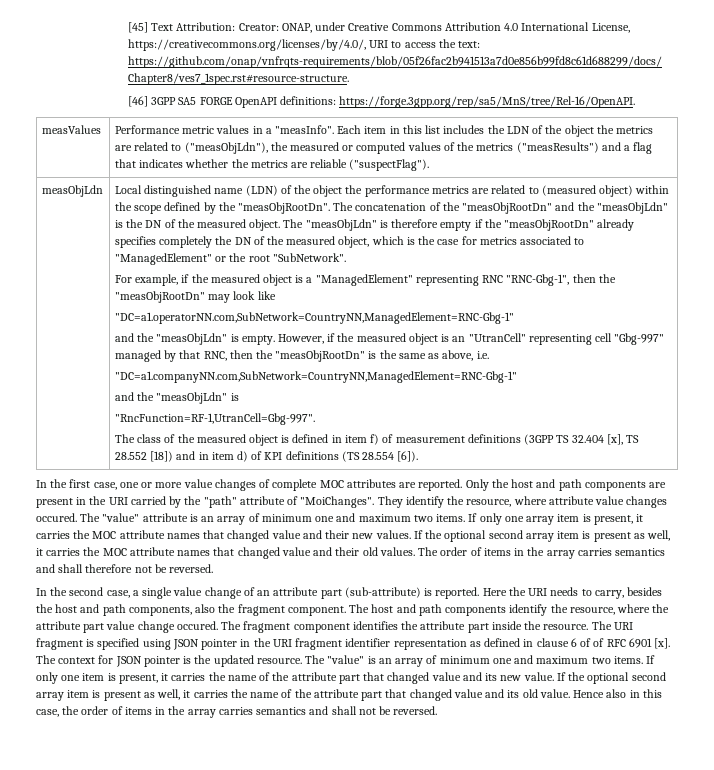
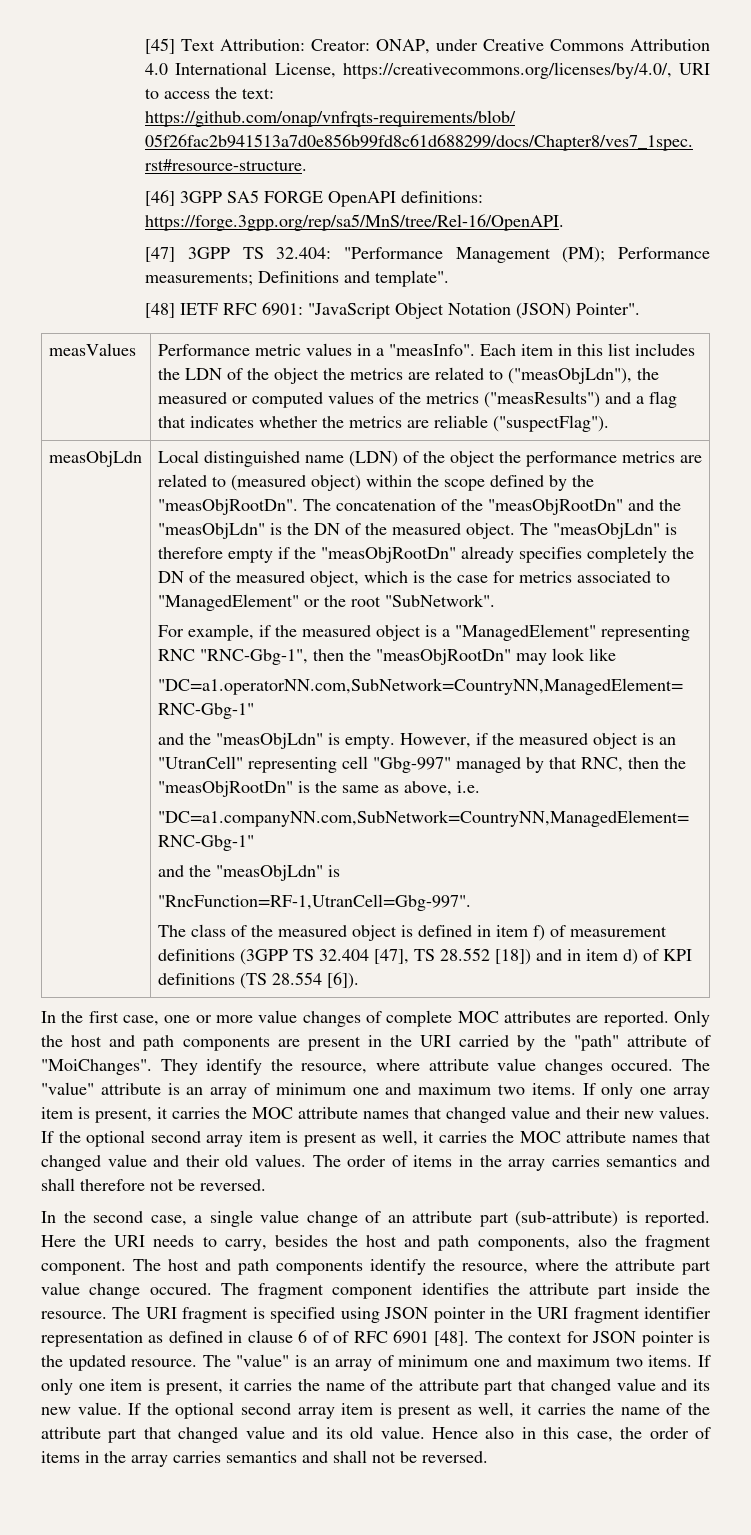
+ [47] 3GPP TS 32.404: "Performance Management (PM); Performance measurements; Definitions and template".
+ [48] IETF RFC 6901: "JavaScript Object Notation (JSON) Pointer".
- The class of the measured object is defined in item f) of measurement definitions (3GPP TS 32.404 [x], TS 28.552 [18]) and in item d) of KPI definitions (TS 28.554 [6]).
+ The class of the measured object is defined in item f) of measurement definitions (3GPP TS 32.404 [47], TS 28.552 [18]) and in item d) of KPI definitions (TS 28.554 [6]).
- The URI fragment is specified using JSON pointer in the URI fragment identifier representation as defined in clause 6 of of RFC 6901 [x].
+ The URI fragment is specified using JSON pointer in the URI fragment identifier representation as defined in clause 6 of of RFC 6901 [48].

